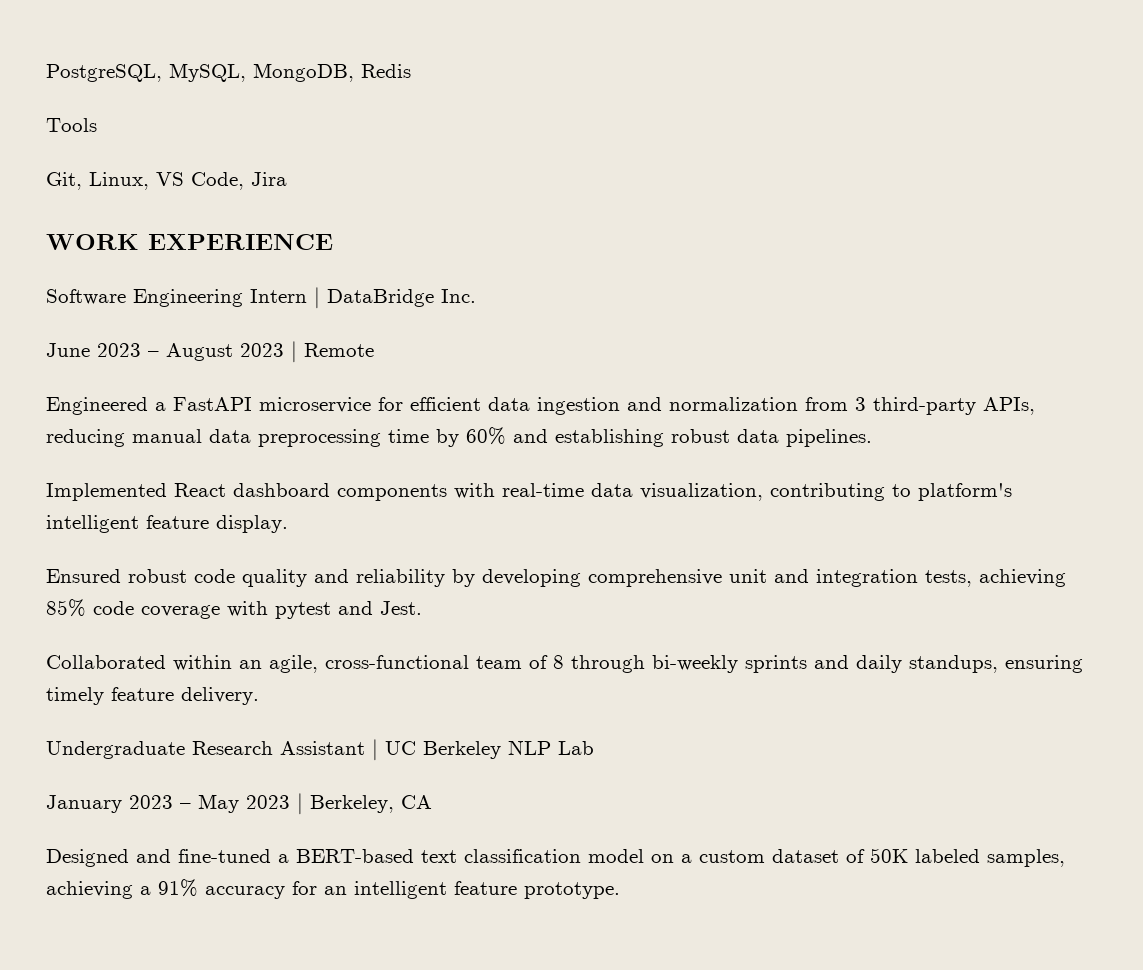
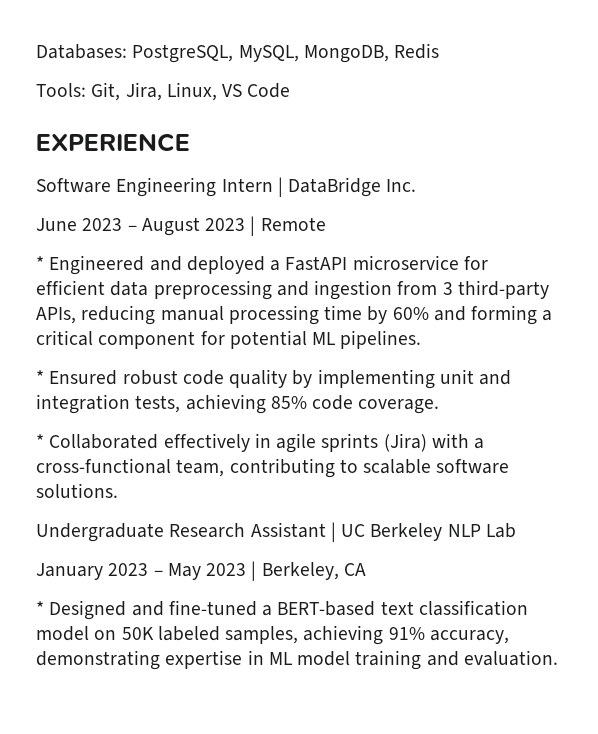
- PostgreSQL, MySQL, MongoDB, Redis
+ Databases: PostgreSQL, MySQL, MongoDB, Redis
- Tools
- Git, Linux, VS Code, Jira
- WORK EXPERIENCE
+ Tools: Git, Jira, Linux, VS Code
+ EXPERIENCE
- Engineered a FastAPI microservice for efficient data ingestion and normalization from 3 third-party APIs, reducing manual data preprocessing time by 60% and establishing robust data pipelines.
- Implemented React dashboard components with real-time data visualization, contributing to platform's intelligent feature display.
- Ensured robust code quality and reliability by developing comprehensive unit and integration tests, achieving 85% code coverage with pytest and Jest.
- Collaborated within an agile, cross-functional team of 8 through bi-weekly sprints and daily standups, ensuring timely feature delivery.
+ * Engineered and deployed a FastAPI microservice for efficient data preprocessing and ingestion from 3 third-party APIs, reducing manual processing time by 60% and forming a critical component for potential ML pipelines.
+ * Ensured robust code quality by implementing unit and integration tests, achieving 85% code coverage.
+ * Collaborated effectively in agile sprints (Jira) with a cross-functional team, contributing to scalable software solutions.
- Designed and fine-tuned a BERT-based text classification model on a custom dataset of 50K labeled samples, achieving a 91% accuracy for an intelligent feature prototype.
+ * Designed and fine-tuned a BERT-based text classification model on 50K labeled samples, achieving 91% accuracy, demonstrating expertise in ML model training and evaluation.

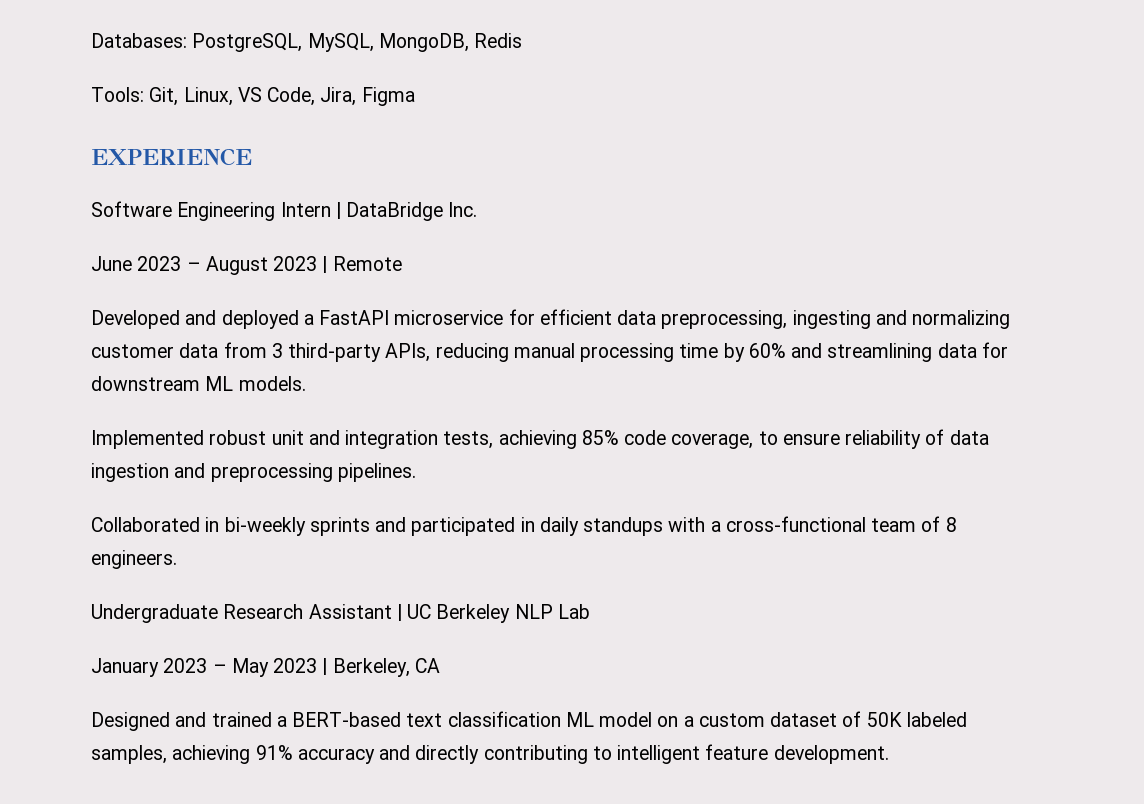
- Tools: Git, Jira, Linux, VS Code
+ Tools: Git, Linux, VS Code, Jira, Figma
- * Engineered and deployed a FastAPI microservice for efficient data preprocessing and ingestion from 3 third-party APIs, reducing manual processing time by 60% and forming a critical component for potential ML pipelines.
- * Ensured robust code quality by implementing unit and integration tests, achieving 85% code coverage.
- * Collaborated effectively in agile sprints (Jira) with a cross-functional team, contributing to scalable software solutions.
+ Developed and deployed a FastAPI microservice for efficient data preprocessing, ingesting and normalizing customer data from 3 third-party APIs, reducing manual processing time by 60% and streamlining data for downstream ML models.
+ Implemented robust unit and integration tests, achieving 85% code coverage, to ensure reliability of data ingestion and preprocessing pipelines.
+ Collaborated in bi-weekly sprints and participated in daily standups with a cross-functional team of 8 engineers.
- * Designed and fine-tuned a BERT-based text classification model on 50K labeled samples, achieving 91% accuracy, demonstrating expertise in ML model training and evaluation.
+ Designed and trained a BERT-based text classification ML model on a custom dataset of 50K labeled samples, achieving 91% accuracy and directly contributing to intelligent feature development.

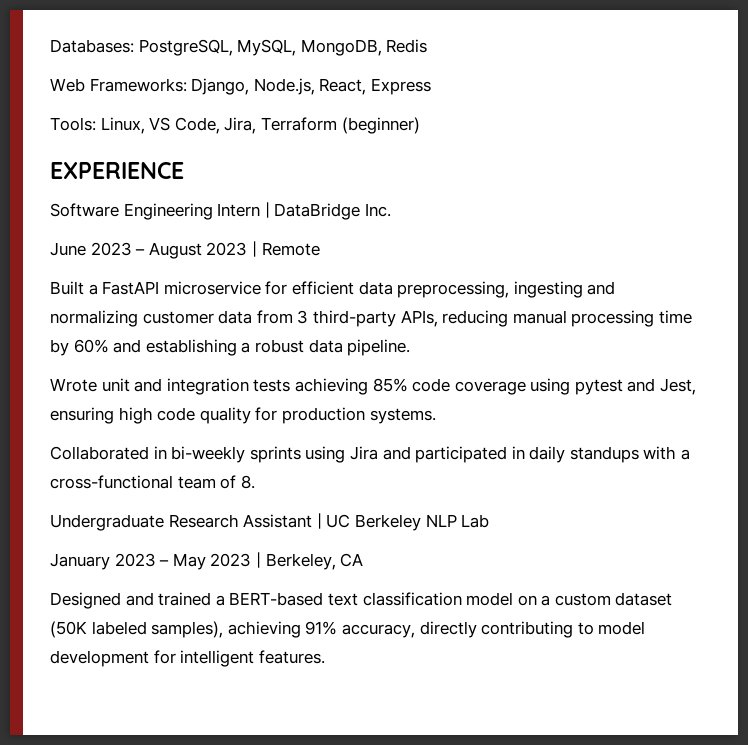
+ Web Frameworks: Django, Node.js, React, Express
- Tools: Git, Linux, VS Code, Jira, Figma
+ Tools: Linux, VS Code, Jira, Terraform (beginner)
- Developed and deployed a FastAPI microservice for efficient data preprocessing, ingesting and normalizing customer data from 3 third-party APIs, reducing manual processing time by 60% and streamlining data for downstream ML models.
- Implemented robust unit and integration tests, achieving 85% code coverage, to ensure reliability of data ingestion and preprocessing pipelines.
+ Built a FastAPI microservice for efficient data preprocessing, ingesting and normalizing customer data from 3 third-party APIs, reducing manual processing time by 60% and establishing a robust data pipeline.
+ Wrote unit and integration tests achieving 85% code coverage using pytest and Jest, ensuring high code quality for production systems.
- Collaborated in bi-weekly sprints and participated in daily standups with a cross-functional team of 8 engineers.
+ Collaborated in bi-weekly sprints using Jira and participated in daily standups with a cross-functional team of 8.
- Designed and trained a BERT-based text classification ML model on a custom dataset of 50K labeled samples, achieving 91% accuracy and directly contributing to intelligent feature development.
+ Designed and trained a BERT-based text classification model on a custom dataset (50K labeled samples), achieving 91% accuracy, directly contributing to model development for intelligent features.

